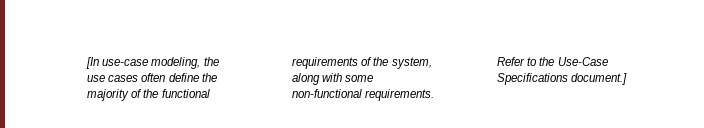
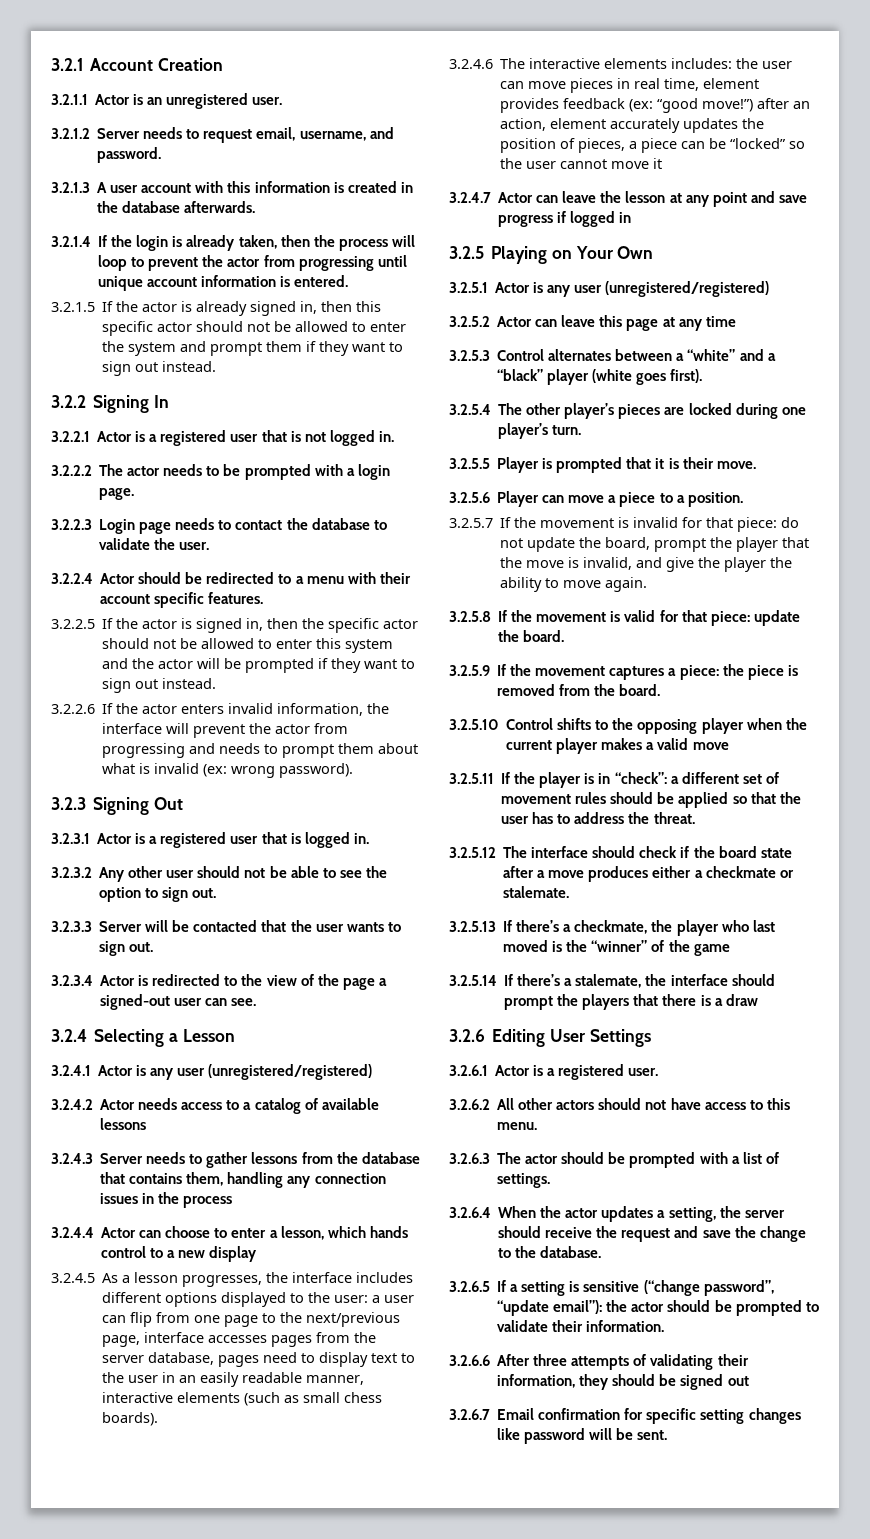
- [In use-case modeling, the use cases often define the majority of the functional requirements of the system, along with some non-functional requirements. Refer to the Use-Case Specifications document.]
+ 3.2.1 Account Creation
+ 3.2.1.1 Actor is an unregistered user.
+ 3.2.1.2 Server needs to request email, username, and password.
+ 3.2.1.3 A user account with this information is created in the database afterwards.
+ 3.2.1.4 If the login is already taken, then the process will loop to prevent the actor from progressing until unique account information is entered.
+ 3.2.1.5 If the actor is already signed in, then this specific actor should not be allowed to enter the system and prompt them if they want to sign out instead.
+ 3.2.2 Signing In
+ 3.2.2.1 Actor is a registered user that is not logged in.
+ 3.2.2.2 The actor needs to be prompted with a login page.
+ 3.2.2.3 Login page needs to contact the database to validate the user.
+ 3.2.2.4 Actor should be redirected to a menu with their account specific features.
+ 3.2.2.5 If the actor is signed in, then the specific actor should not be allowed to enter this system and the actor will be prompted if they want to sign out instead.
+ 3.2.2.6 If the actor enters invalid information, the interface will prevent the actor from progressing and needs to prompt them about what is invalid (ex: wrong password).
+ 3.2.3 Signing Out
+ 3.2.3.1 Actor is a registered user that is logged in.
+ 3.2.3.2 Any other user should not be able to see the option to sign out.
+ 3.2.3.3 Server will be contacted that the user wants to sign out.
+ 3.2.3.4 Actor is redirected to the view of the page a signed-out user can see.
+ 3.2.4 Selecting a Lesson
+ 3.2.4.1 Actor is any user (unregistered/registered)
+ 3.2.4.2 Actor needs access to a catalog of available lessons
+ 3.2.4.3 Server needs to gather lessons from the database that contains them, handling any connection issues in the process
+ 3.2.4.4 Actor can choose to enter a lesson, which hands control to a new display
+ 3.2.4.5 As a lesson progresses, the interface includes different options displayed to the user: a user can flip from one page to the next/previous page, interface accesses pages from the server database, pages need to display text to the user in an easily readable manner, interactive elements (such as small chess boards).
+ 3.2.4.6 The interactive elements includes: the user can move pieces in real time, element provides feedback (ex: “good move!”) after an action, element accurately updates the position of pieces, a piece can be “locked” so the user cannot move it
+ 3.2.4.7 Actor can leave the lesson at any point and save progress if logged in
+ 3.2.5 Playing on Your Own
+ 3.2.5.1 Actor is any user (unregistered/registered)
+ 3.2.5.2 Actor can leave this page at any time
+ 3.2.5.3 Control alternates between a “white” and a “black” player (white goes first).
+ 3.2.5.4 The other player’s pieces are locked during one player’s turn.
+ 3.2.5.5 Player is prompted that it is their move.
+ 3.2.5.6 Player can move a piece to a position.
+ 3.2.5.7 If the movement is invalid for that piece: do not update the board, prompt the player that the move is invalid, and give the player the ability to move again.
+ 3.2.5.8 If the movement is valid for that piece: update the board.
+ 3.2.5.9 If the movement captures a piece: the piece is removed from the board.
+ 3.2.5.10 Control shifts to the opposing player when the current player makes a valid move
+ 3.2.5.11 If the player is in “check”: a different set of movement rules should be applied so that the user has to address the threat.
+ 3.2.5.12 The interface should check if the board state after a move produces either a checkmate or stalemate.
+ 3.2.5.13 If there’s a checkmate, the player who last moved is the “winner” of the game
+ 3.2.5.14 If there’s a stalemate, the interface should prompt the players that there is a draw
+ 3.2.6 Editing User Settings
+ 3.2.6.1 Actor is a registered user.
+ 3.2.6.2 All other actors should not have access to this menu.
+ 3.2.6.3 The actor should be prompted with a list of settings.
+ 3.2.6.4 When the actor updates a setting, the server should receive the request and save the change to the database.
+ 3.2.6.5 If a setting is sensitive (“change password”, “update email”): the actor should be prompted to validate their information.
+ 3.2.6.6 After three attempts of validating their information, they should be signed out
+ 3.2.6.7 Email confirmation for specific setting changes like password will be sent.

